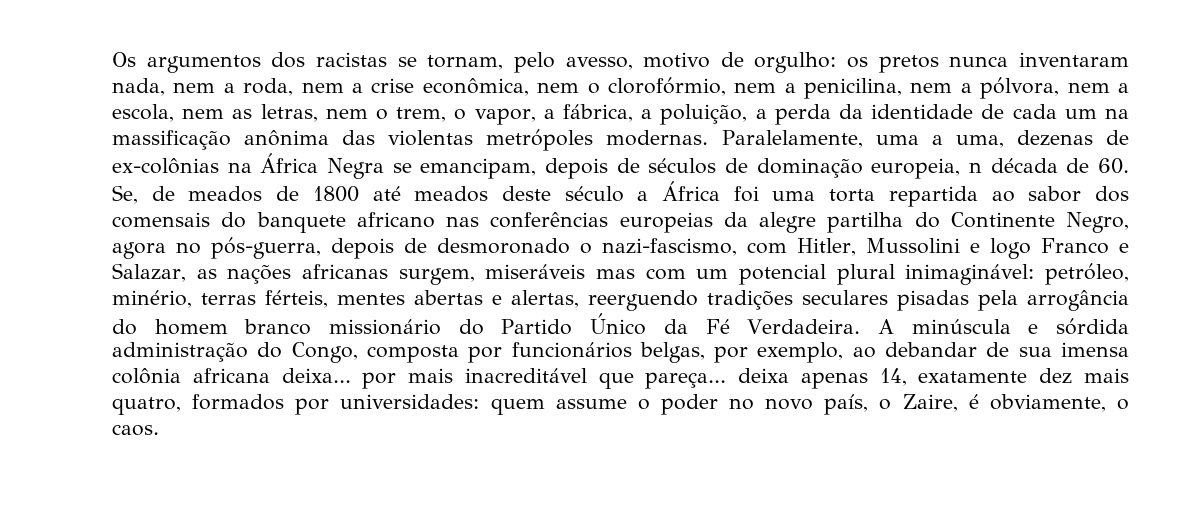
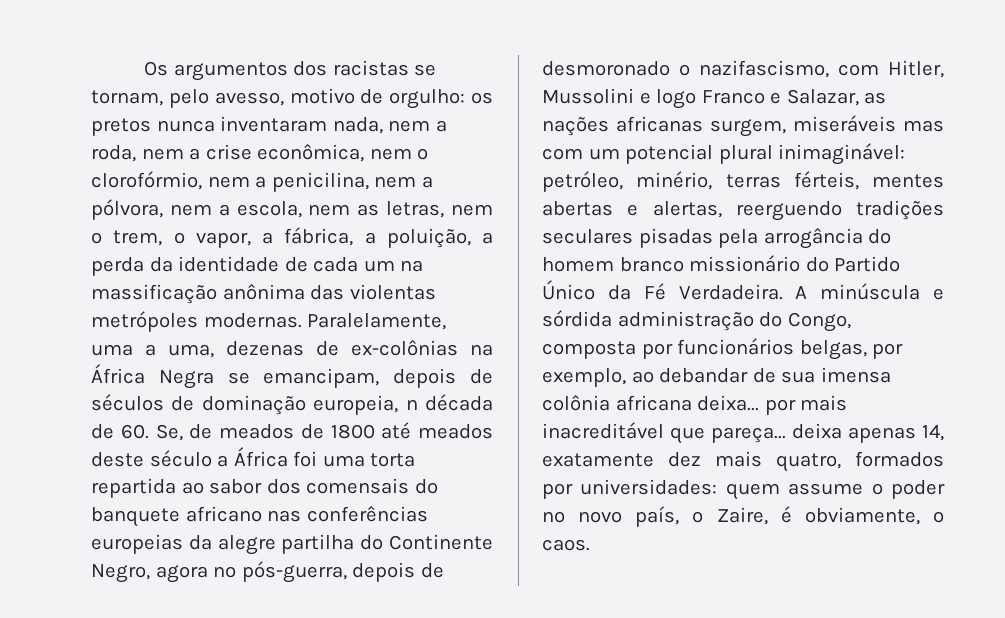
- Paralelamente, uma a uma, dezenas de ex-colônias na África Negra se emancipam, depois de séculos de dominação europeia, n década de 60. Se, de meados de 1800 até meados deste século a África foi uma torta repartida ao sabor dos comensais do banquete africano nas conferências europeias da alegre partilha do Continente Negro, agora no pós-guerra, depois de desmoronado o nazi-fascismo, com Hitler, Mussolini e logo Franco e Salazar, as nações africanas surgem, miseráveis mas com um potencial plural inimaginável:
+ Paralelamente, uma a uma, dezenas de ex-colônias na África Negra se emancipam, depois de séculos de dominação europeia, n década de 60. Se, de meados de 1800 até meados deste século a África foi uma torta repartida ao sabor dos comensais do banquete africano nas conferências europeias da alegre partilha do Continente Negro, agora no pós-guerra, depois de desmoronado o nazifascismo, com Hitler, Mussolini e logo Franco e Salazar, as nações africanas surgem, miseráveis mas com um potencial plural inimaginável:

